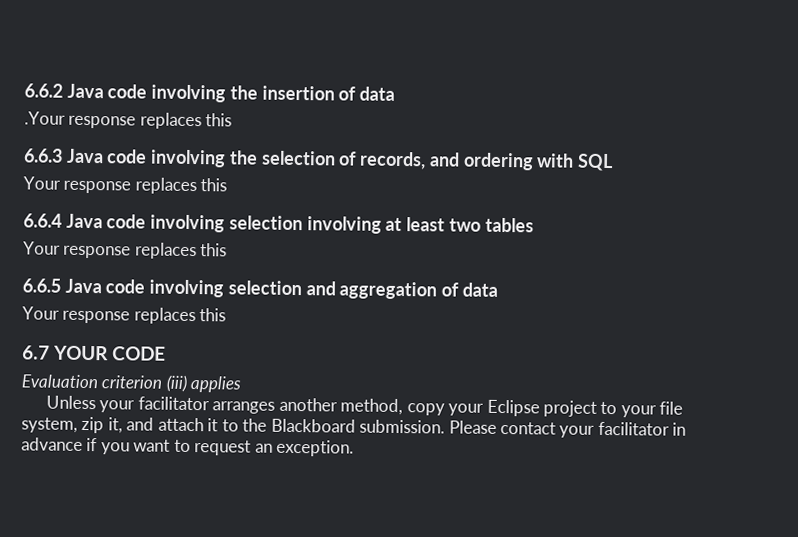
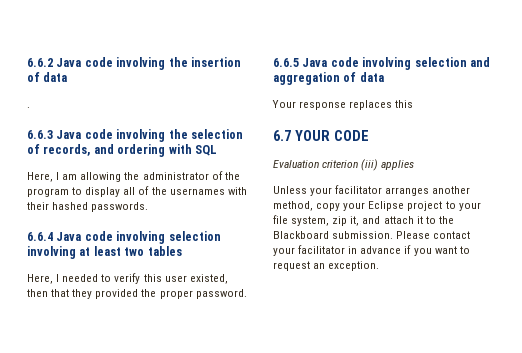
- .Your response replaces this
+ .
  6.6.3 Java code involving the selection of records, and ordering with SQL
- Your response replaces this
+ Here, I am allowing the administrator of the program to display all of the usernames with their hashed passwords.
  6.6.4 Java code involving selection involving at least two tables
- Your response replaces this
+ Here, I needed to verify this user existed, then that they provided the proper password.

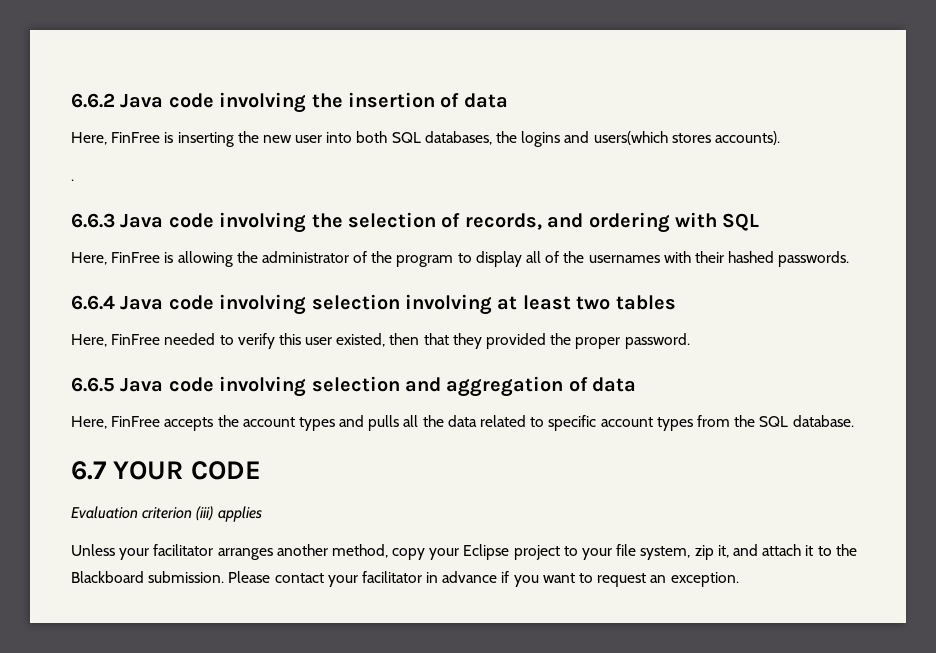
+ Here, FinFree is inserting the new user into both SQL databases, the logins and users(which stores accounts).
- Here, I am allowing the administrator of the program to display all of the usernames with their hashed passwords.
+ Here, FinFree is allowing the administrator of the program to display all of the usernames with their hashed passwords.
- Here, I needed to verify this user existed, then that they provided the proper password.
+ Here, FinFree needed to verify this user existed, then that they provided the proper password.
- Your response replaces this
+ Here, FinFree accepts the account types and pulls all the data related to specific account types from the SQL database.

